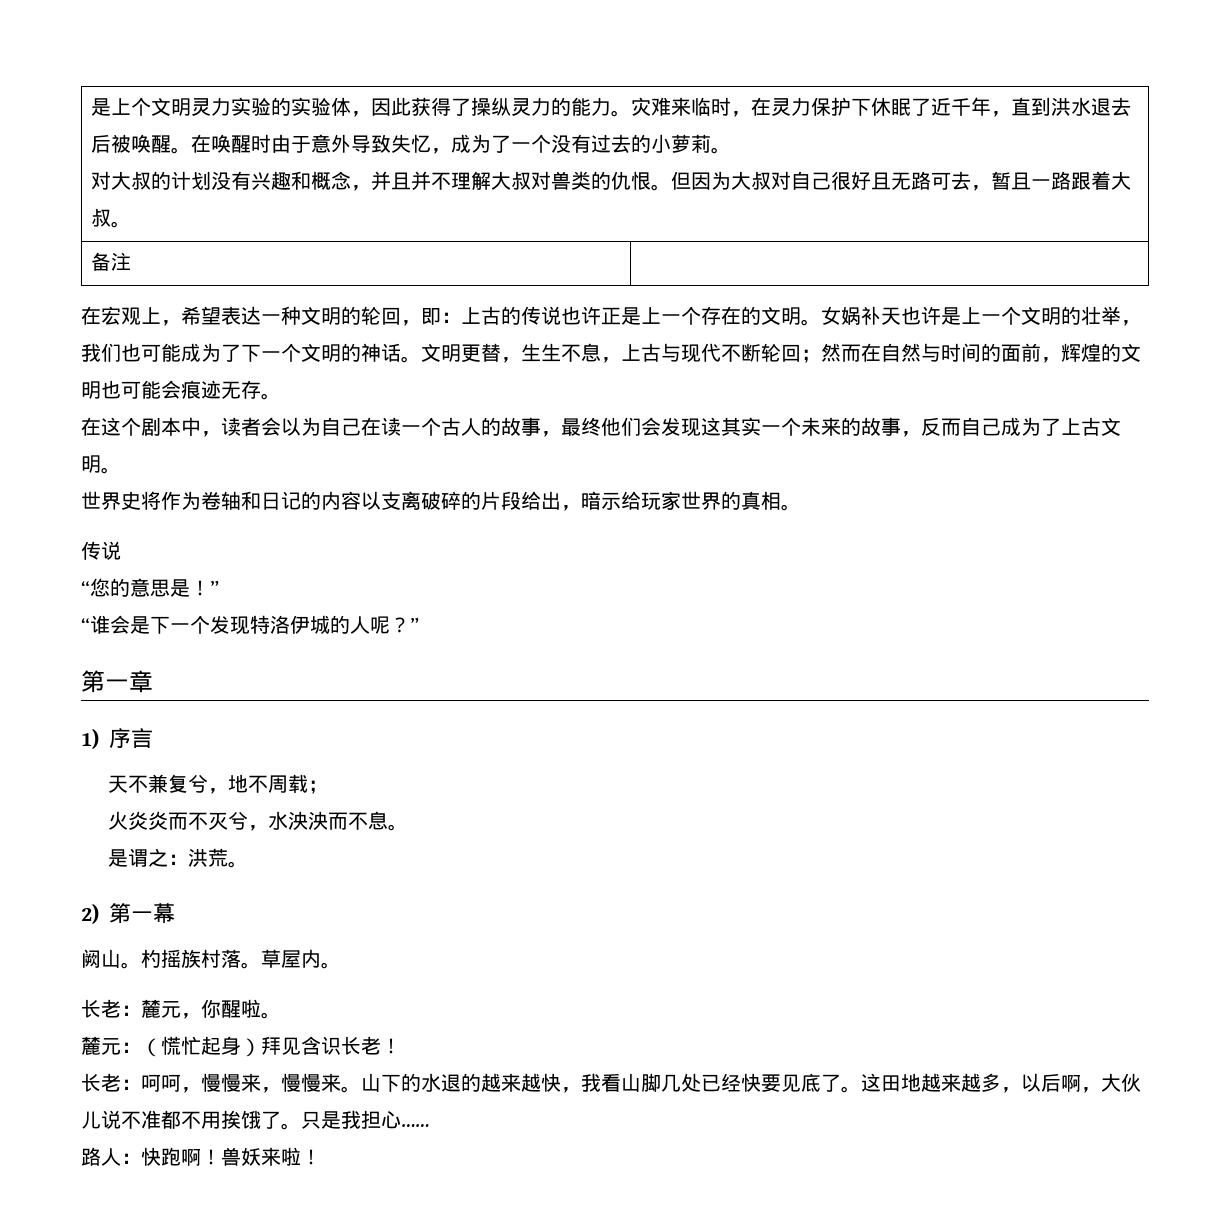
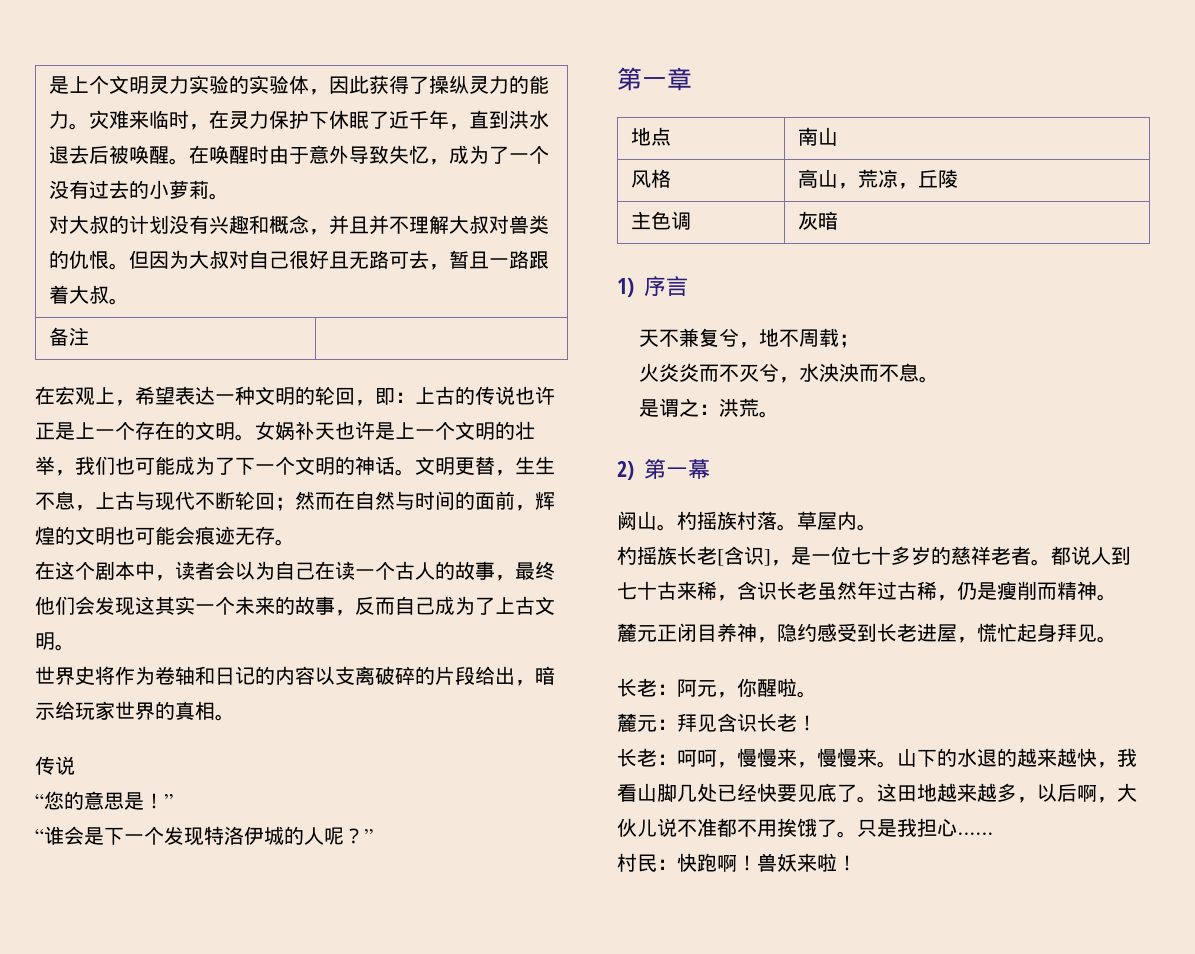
+ 地点 | 南山
+ 风格 | 高山，荒凉，丘陵
+ 主色调 | 灰暗
- 长老：麓元，你醒啦。
+ 杓摇族长老[含识]，是一位七十多岁的慈祥老者。都说人到七十古来稀，含识长老虽然年过古稀，仍是瘦削而精神。
+ 麓元正闭目养神，隐约感受到长老进屋，慌忙起身拜见。
+ 长老：阿元，你醒啦。
- 麓元：（慌忙起身）拜见含识长老！
+ 麓元：拜见含识长老！
- 路人：快跑啊！
+ 村民：快跑啊！

